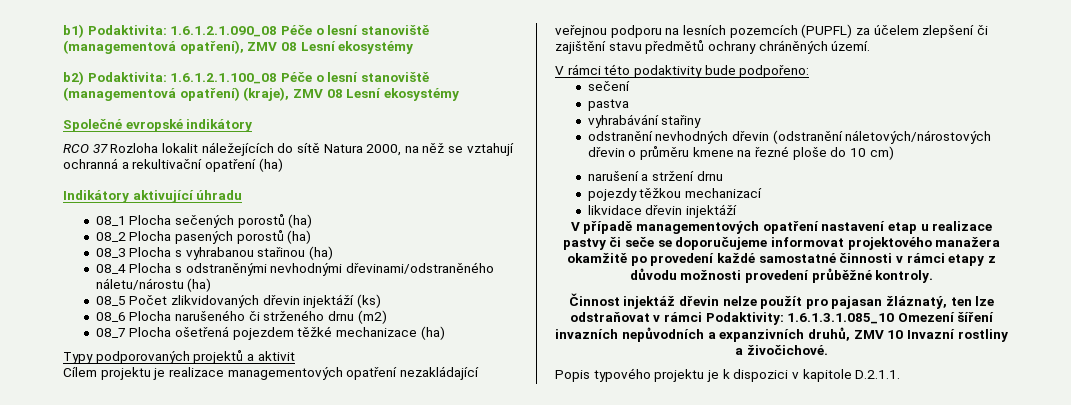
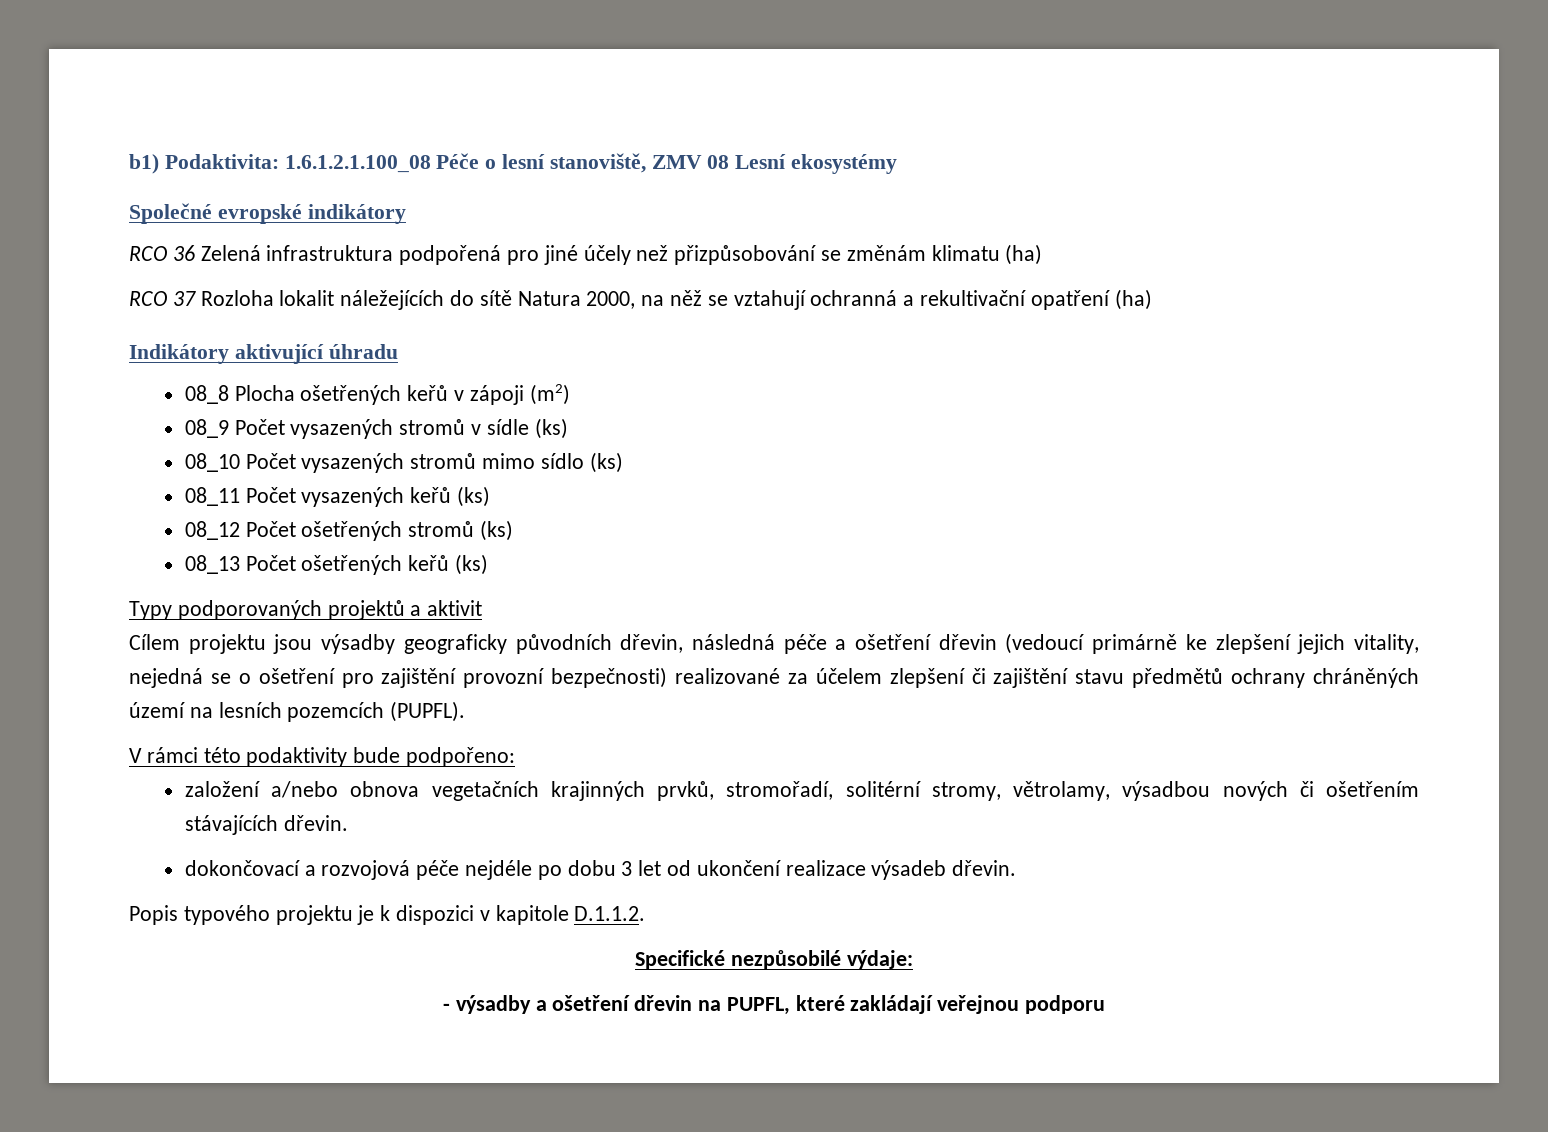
- b1) Podaktivita: 1.6.1.2.1.090_08 Péče o lesní stanoviště (managementová opatření), ZMV 08 Lesní ekosystémy
- b2) Podaktivita: 1.6.1.2.1.100_08 Péče o lesní stanoviště (managementová opatření) (kraje), ZMV 08 Lesní ekosystémy
+ b1) Podaktivita: 1.6.1.2.1.100_08 Péče o lesní stanoviště, ZMV 08 Lesní ekosystémy
+ RCO 36 Zelená infrastruktura podpořená pro jiné účely než přizpůsobování se změnám klimatu (ha)
- 08_1 Plocha sečených porostů (ha)
- 08_2 Plocha pasených porostů (ha)
- 08_3 Plocha s vyhrabanou stařinou (ha)
- 08_4 Plocha s odstraněnými nevhodnými dřevinami/odstraněného náletu/nárostu (ha)
- 08_5 Počet zlikvidovaných dřevin injektáží (ks)
- 08_6 Plocha narušeného či strženého drnu (m2)
- 08_7 Plocha ošetřená pojezdem těžké mechanizace (ha)
+ 08_8 Plocha ošetřených keřů v zápoji (m2)
+ 08_9 Počet vysazených stromů v sídle (ks)
+ 08_10 Počet vysazených stromů mimo sídlo (ks)
+ 08_11 Počet vysazených keřů (ks)
+ 08_12 Počet ošetřených stromů (ks)
+ 08_13 Počet ošetřených keřů (ks)
- Cílem projektu je realizace managementových opatření nezakládající veřejnou podporu na lesních pozemcích (PUPFL) za účelem zlepšení či zajištění stavu předmětů ochrany chráněných území.
+ Cílem projektu jsou výsadby geograficky původních dřevin, následná péče a ošetření dřevin (vedoucí primárně ke zlepšení jejich vitality, nejedná se o ošetření pro zajištění provozní bezpečnosti) realizované za účelem zlepšení či zajištění stavu předmětů ochrany chráněných území na lesních pozemcích (PUPFL).
- sečení
- pastva
- vyhrabávání stařiny
- odstranění nevhodných dřevin (odstranění náletových/nárostových dřevin o průměru kmene na řezné ploše do 10 cm)
- narušení a stržení drnu
- pojezdy těžkou mechanizací
- likvidace dřevin injektáží
- V případě managementových opatření nastavení etap u realizace pastvy či seče se doporučujeme informovat projektového manažera okamžitě po provedení každé samostatné činnosti v rámci etapy z důvodu možnosti provedení průběžné kontroly.
- Činnost injektáž dřevin nelze použít pro pajasan žláznatý, ten lze odstraňovat v rámci Podaktivity: 1.6.1.3.1.085_10 Omezení šíření invazních nepůvodních a expanzivních druhů, ZMV 10 Invazní rostliny a živočichové.
+ založení a/nebo obnova vegetačních krajinných prvků, stromořadí, solitérní stromy, větrolamy, výsadbou nových či ošetřením stávajících dřevin.
+ dokončovací a rozvojová péče nejdéle po dobu 3 let od ukončení realizace výsadeb dřevin.
- Popis typového projektu je k dispozici v kapitole D.2.1.1.
+ Popis typového projektu je k dispozici v kapitole D.1.1.2.
+ Specifické nezpůsobilé výdaje:
+ - výsadby a ošetření dřevin na PUPFL, které zakládají veřejnou podporu

